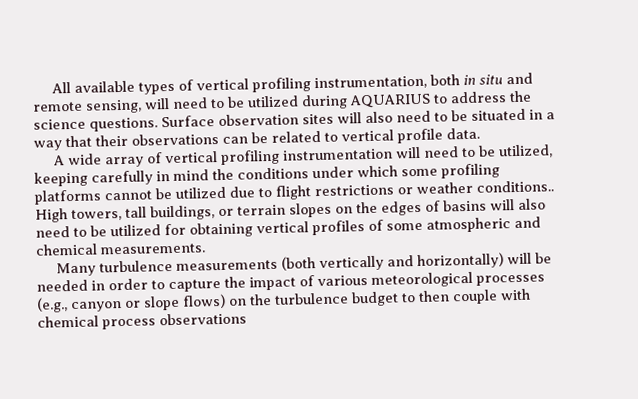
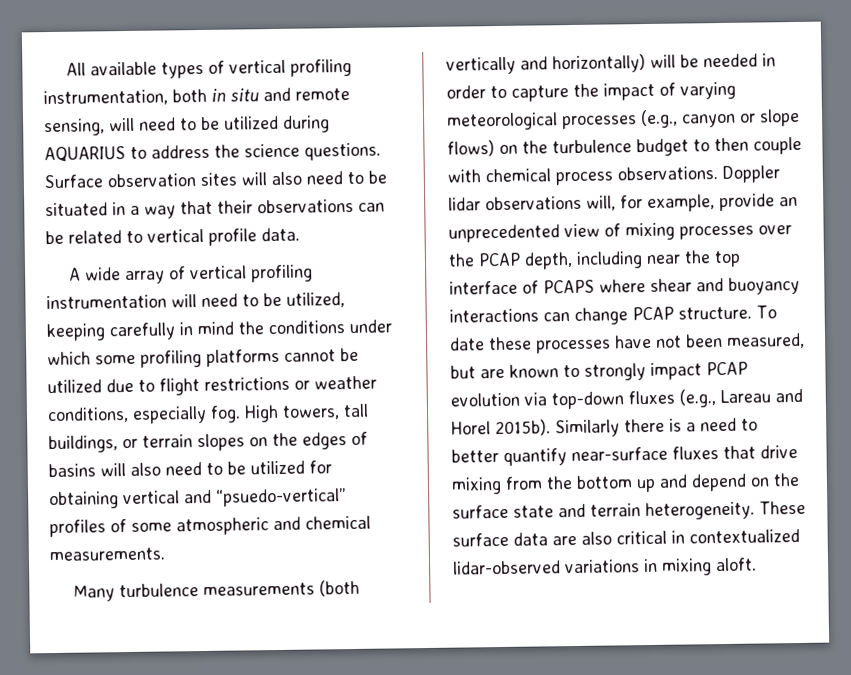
- A wide array of vertical profiling instrumentation will need to be utilized, keeping carefully in mind the conditions under which some profiling platforms cannot be utilized due to flight restrictions or weather conditions..
+ A wide array of vertical profiling instrumentation will need to be utilized, keeping carefully in mind the conditions under which some profiling platforms cannot be utilized due to flight restrictions or weather conditions, especially fog.
- High towers, tall buildings, or terrain slopes on the edges of basins will also need to be utilized for obtaining vertical profiles of some atmospheric and chemical measurements.
+ High towers, tall buildings, or terrain slopes on the edges of basins will also need to be utilized for obtaining vertical and “psuedo-vertical” profiles of some atmospheric and chemical measurements.
- Many turbulence measurements (both vertically and horizontally) will be needed in order to capture the impact of various meteorological processes (e.g., canyon or slope flows) on the turbulence budget to then couple with chemical process observations
+ Many turbulence measurements (both vertically and horizontally) will be needed in order to capture the impact of varying meteorological processes (e.g., canyon or slope flows) on the turbulence budget to then couple with chemical process observations. Doppler lidar observations will, for example, provide an unprecedented view of mixing processes over the PCAP depth, including near the top interface of PCAPS where shear and buoyancy interactions can change PCAP structure. To date these processes have not been measured, but are known to strongly impact PCAP evolution via top-down fluxes (e.g., Lareau and Horel 2015b). Similarly there is a need to better quantify near-surface fluxes that drive mixing from the bottom up and depend on the surface state and terrain heterogeneity. These surface data are also critical in contextualized lidar-observed variations in mixing aloft.

